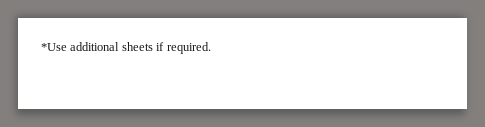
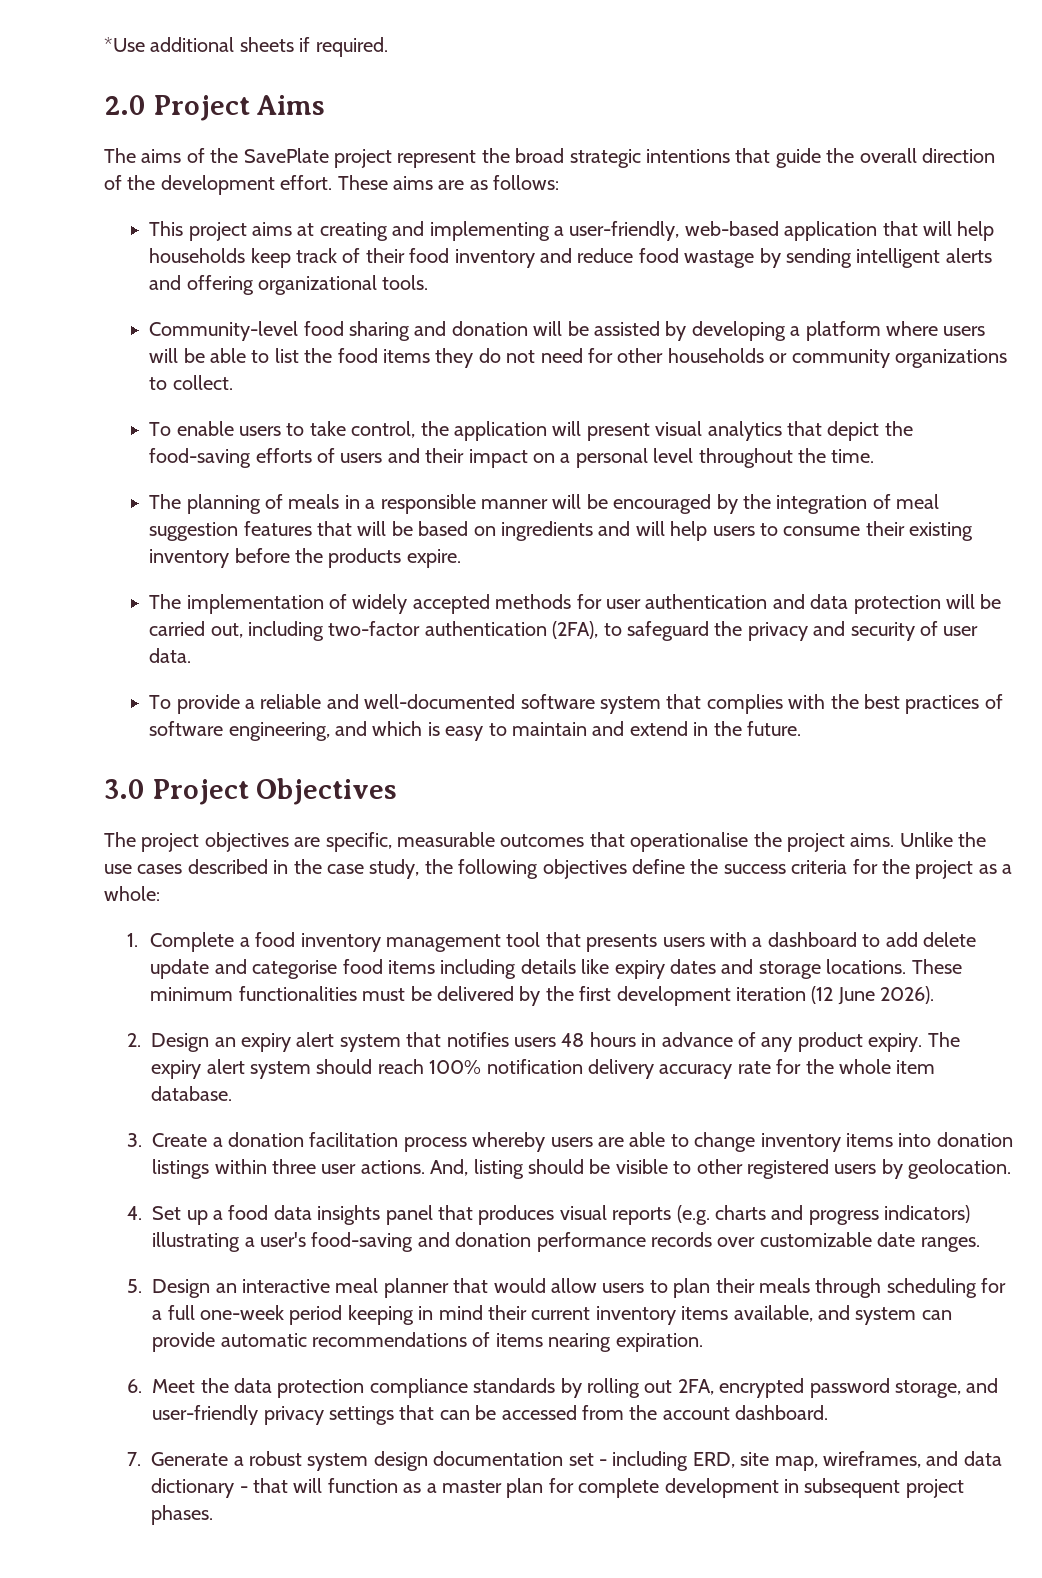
+ 2.0 Project Aims
+ The aims of the SavePlate project represent the broad strategic intentions that guide the overall direction of the development effort. These aims are as follows:
+ This project aims at creating and implementing a user-friendly, web-based application that will help households keep track of their food inventory and reduce food wastage by sending intelligent alerts and offering organizational tools.
+ Community-level food sharing and donation will be assisted by developing a platform where users will be able to list the food items they do not need for other households or community organizations to collect.
+ To enable users to take control, the application will present visual analytics that depict the food-saving efforts of users and their impact on a personal level throughout the time.
+ The planning of meals in a responsible manner will be encouraged by the integration of meal suggestion features that will be based on ingredients and will help users to consume their existing inventory before the products expire.
+ The implementation of widely accepted methods for user authentication and data protection will be carried out, including two-factor authentication (2FA), to safeguard the privacy and security of user data.
+ To provide a reliable and well-documented software system that complies with the best practices of software engineering, and which is easy to maintain and extend in the future.
+ 3.0 Project Objectives
+ The project objectives are specific, measurable outcomes that operationalise the project aims. Unlike the use cases described in the case study, the following objectives define the success criteria for the project as a whole:
+ 1. Complete a food inventory management tool that presents users with a dashboard to add delete update and categorise food items including details like expiry dates and storage locations. These minimum functionalities must be delivered by the first development iteration (12 June 2026).
+ 2. Design an expiry alert system that notifies users 48 hours in advance of any product expiry. The expiry alert system should reach 100% notification delivery accuracy rate for the whole item database.
+ 3. Create a donation facilitation process whereby users are able to change inventory items into donation listings within three user actions. And, listing should be visible to other registered users by geolocation.
+ 4. Set up a food data insights panel that produces visual reports (e.g. charts and progress indicators) illustrating a user's food-saving and donation performance records over customizable date ranges.
+ 5. Design an interactive meal planner that would allow users to plan their meals through scheduling for a full one-week period keeping in mind their current inventory items available, and system can provide automatic recommendations of items nearing expiration.
+ 6. Meet the data protection compliance standards by rolling out 2FA, encrypted password storage, and user-friendly privacy settings that can be accessed from the account dashboard.
+ 7. Generate a robust system design documentation set - including ERD, site map, wireframes, and data dictionary - that will function as a master plan for complete development in subsequent project phases.

